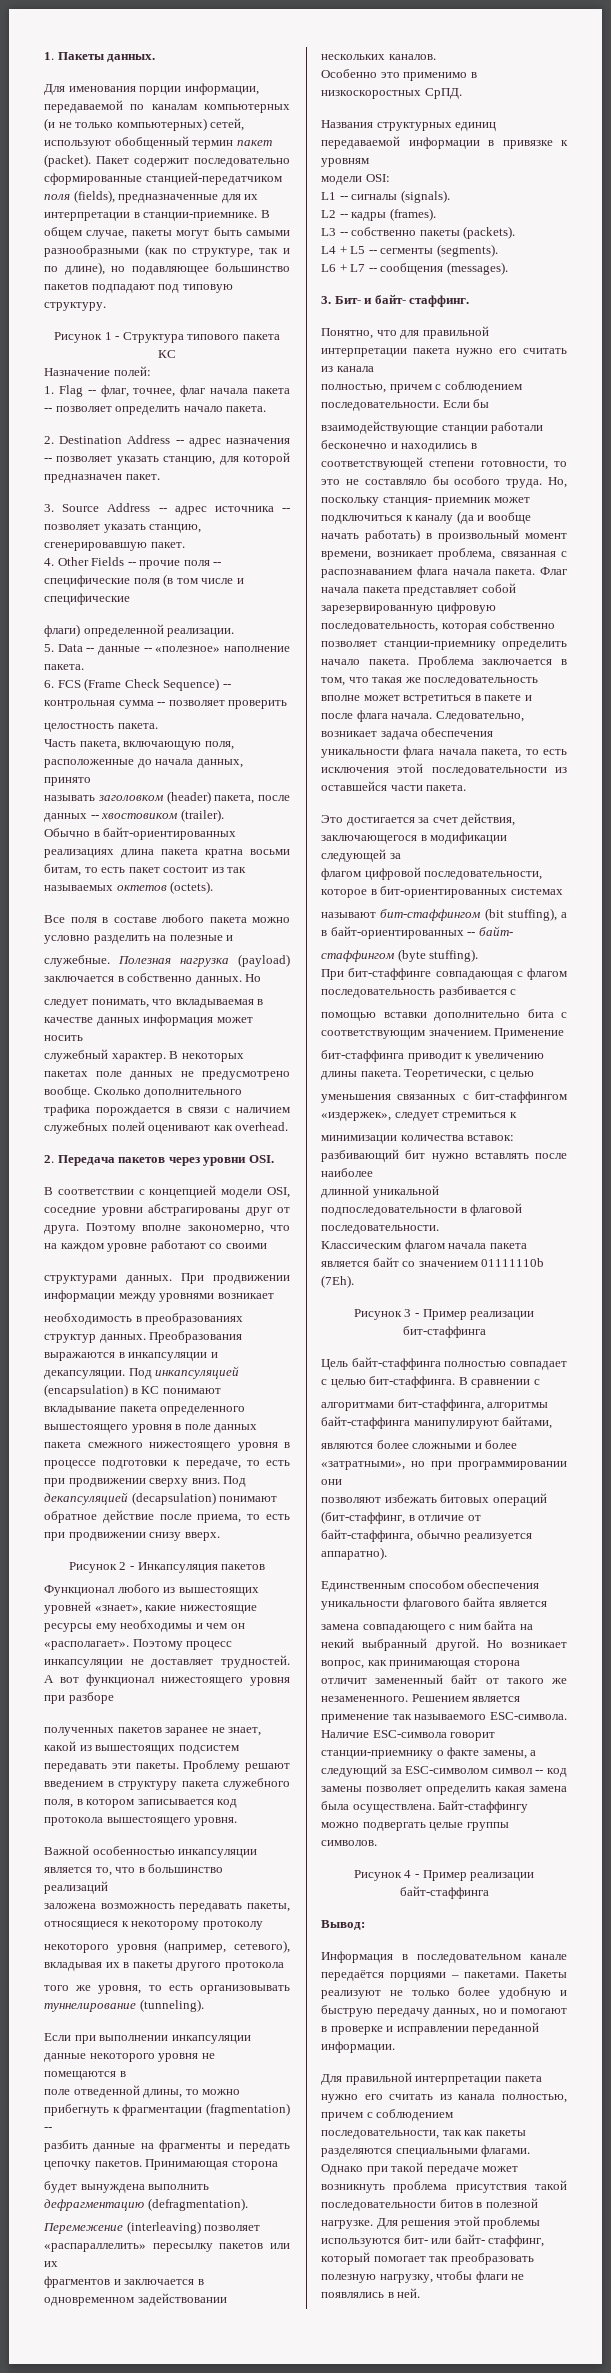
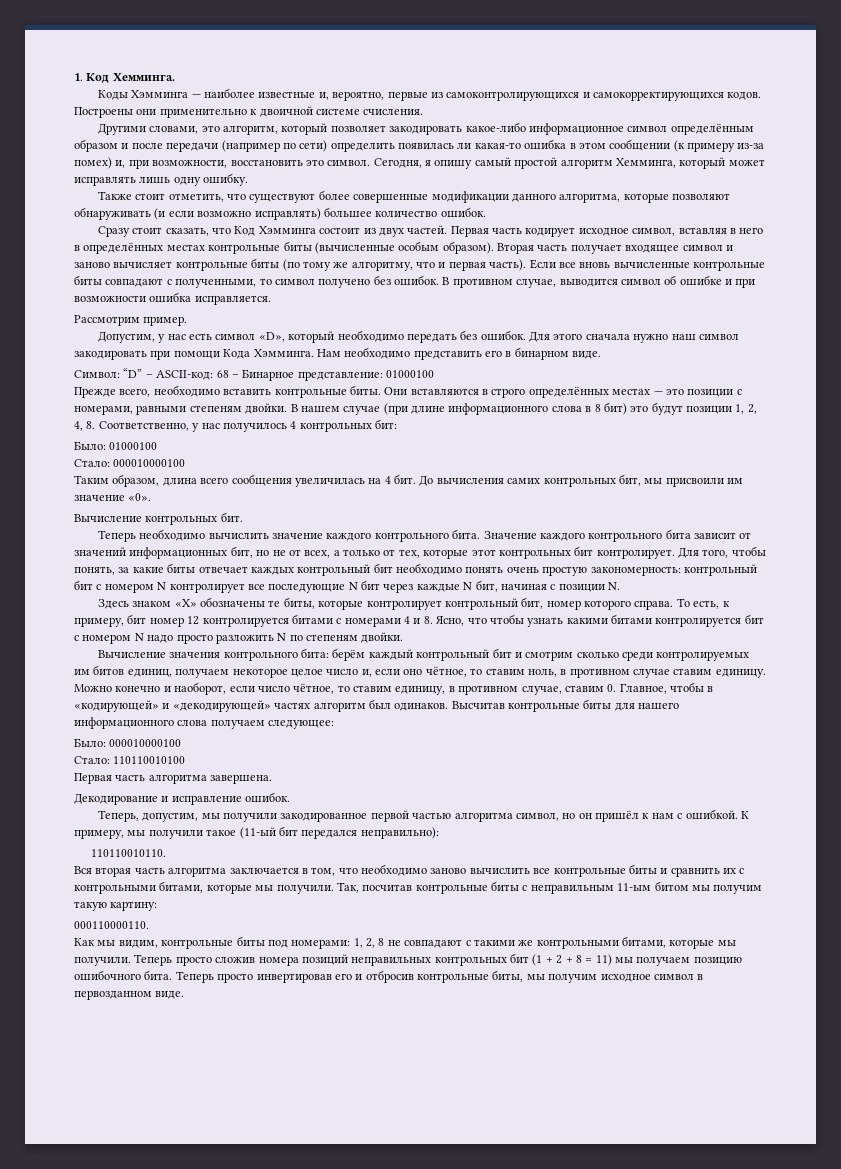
- 1. Пакеты данных.
- Для именования порции информации, передаваемой по каналам компьютерных (и не только компьютерных) сетей, используют обобщенный термин пакет (packet). Пакет содержит последовательно сформированные станцией-передатчиком поля (fields), предназначенные для их интерпретации в станции-приемнике. В общем случае, пакеты могут быть самыми разнообразными (как по структуре, так и по длине), но подавляющее большинство пакетов подпадают под типовую структуру.
- Рисунок 1 - Структура типового пакета КС
- Назначение полей:
- 1. Flag -- флаг, точнее, флаг начала пакета -- позволяет определить начало пакета.
- 2. Destination Address -- адрес назначения -- позволяет указать станцию, для которой предназначен пакет.
- 3. Source Address -- адрес источника -- позволяет указать станцию, сгенерировавшую пакет.
- 4. Other Fields -- прочие поля -- специфические поля (в том числе и специфические
- флаги) определенной реализации.
- 5. Data -- данные -- «полезное» наполнение пакета.
- 6. FCS (Frame Check Sequence) -- контрольная сумма -- позволяет проверить
- целостность пакета.
- Часть пакета, включающую поля, расположенные до начала данных, принято
- называть заголовком (header) пакета, после данных -- хвостовиком (trailer).
- Обычно в байт-ориентированных реализациях длина пакета кратна восьми битам, то есть пакет состоит из так называемых октетов (octets).
- Все поля в составе любого пакета можно условно разделить на полезные и
- служебные. Полезная нагрузка (payload) заключается в собственно данных. Но
- следует понимать, что вкладываемая в качестве данных информация может носить
- служебный характер. В некоторых пакетах поле данных не предусмотрено вообще. Сколько дополнительного трафика порождается в связи с наличием служебных полей оценивают как overhead.
- 2. Передача пакетов через уровни OSI.
- В соответствии с концепцией модели OSI, соседние уровни абстрагированы друг от друга. Поэтому вполне закономерно, что на каждом уровне работают со своими
- структурами данных. При продвижении информации между уровнями возникает
- необходимость в преобразованиях структур данных. Преобразования выражаются в инкапсуляции и декапсуляции. Под инкапсуляцией (encapsulation) в КС понимают вкладывание пакета определенного вышестоящего уровня в поле данных пакета смежного нижестоящего уровня в процессе подготовки к передаче, то есть при продвижении сверху вниз. Под декапсуляцией (decapsulation) понимают обратное действие после приема, то есть при продвижении снизу вверх.
- Рисунок 2 - Инкапсуляция пакетов
- Функционал любого из вышестоящих уровней «знает», какие нижестоящие ресурсы ему необходимы и чем он «располагает». Поэтому процесс инкапсуляции не доставляет трудностей. А вот функционал нижестоящего уровня при разборе
- полученных пакетов заранее не знает, какой из вышестоящих подсистем передавать эти пакеты. Проблему решают введением в структуру пакета служебного поля, в котором записывается код протокола вышестоящего уровня.
- Важной особенностью инкапсуляции является то, что в большинство реализаций
- заложена возможность передавать пакеты, относящиеся к некоторому протоколу
- некоторого уровня (например, сетевого), вкладывая их в пакеты другого протокола
- того же уровня, то есть организовывать туннелирование (tunneling).
- Если при выполнении инкапсуляции данные некоторого уровня не помещаются в
- поле отведенной длины, то можно прибегнуть к фрагментации (fragmentation) --
- разбить данные на фрагменты и передать цепочку пакетов. Принимающая сторона
- будет вынуждена выполнить дефрагментацию (defragmentation).
- Перемежение (interleaving) позволяет «распараллелить» пересылку пакетов или их
- фрагментов и заключается в одновременном задействовании нескольких каналов.
- Особенно это применимо в низкоскоростных СрПД.
- Названия структурных единиц передаваемой информации в привязке к уровням
- модели OSI:
- L1 -- сигналы (signals).
- L2 -- кадры (frames).
- L3 -- собственно пакеты (packets).
- L4 + L5 -- сегменты (segments).
- L6 + L7 -- сообщения (messages).
- 3. Бит- и байт- стаффинг.
- Понятно, что для правильной интерпретации пакета нужно его считать из канала
- полностью, причем с соблюдением последовательности. Если бы
- взаимодействующие станции работали бесконечно и находились в соответствующей степени готовности, то это не составляло бы особого труда. Но, поскольку станция- приемник может подключиться к каналу (да и вообще начать работать) в произвольный момент времени, возникает проблема, связанная с распознаванием флага начала пакета. Флаг начала пакета представляет собой зарезервированную цифровую последовательность, которая собственно позволяет станции-приемнику определить начало пакета. Проблема заключается в том, что такая же последовательность вполне может встретиться в пакете и после флага начала. Следовательно, возникает задача обеспечения уникальности флага начала пакета, то есть исключения этой последовательности из оставшейся части пакета.
- Это достигается за счет действия, заключающегося в модификации следующей за
- флагом цифровой последовательности, которое в бит-ориентированных системах
- называют бит-стаффингом (bit stuffing), а в байт-ориентированных -- байт-
- стаффингом (byte stuffing).
- При бит-стаффинге совпадающая с флагом последовательность разбивается с
- помощью вставки дополнительно бита с соответствующим значением. Применение
- бит-стаффинга приводит к увеличению длины пакета. Теоретически, с целью
- уменьшения связанных с бит-стаффингом «издержек», следует стремиться к
- минимизации количества вставок: разбивающий бит нужно вставлять после наиболее
- длинной уникальной подпоследовательности в флаговой последовательности.
- Классическим флагом начала пакета является байт со значением 01111110b (7Eh).
- Рисунок 3 - Пример реализации бит-стаффинга
- Цель байт-стаффинга полностью совпадает с целью бит-стаффинга. В сравнении с
- алгоритмами бит-стаффинга, алгоритмы байт-стаффинга манипулируют байтами,
- являются более сложными и более «затратными», но при программировании они
- позволяют избежать битовых операций (бит-стаффинг, в отличие от байт-стаффинга, обычно реализуется аппаратно).
- Единственным способом обеспечения уникальности флагового байта является
- замена совпадающего с ним байта на некий выбранный другой. Но возникает вопрос, как принимающая сторона отличит замененный байт от такого же незамененного. Решением является применение так называемого ESC-символа. Наличие ESC-символа говорит станции-приемнику о факте замены, а следующий за ESC-символом символ -- код замены позволяет определить какая замена была осуществлена. Байт-стаффингу можно подвергать целые группы символов.
- Рисунок 4 - Пример реализации байт-стаффинга
- Вывод:
- Информация в последовательном канале передаётся порциями – пакетами. Пакеты реализуют не только более удобную и быструю передачу данных, но и помогают в проверке и исправлении переданной информации.
- Для правильной интерпретации пакета нужно его считать из канала полностью, причем с соблюдением последовательности, так как пакеты разделяются специальными флагами. Однако при такой передаче может возникнуть проблема присутствия такой последовательности битов в полезной нагрузке. Для решения этой проблемы используются бит- или байт- стаффинг, который помогает так преобразовать полезную нагрузку, чтобы флаги не появлялись в ней.
+ 1. Код Хемминга.
+ Коды Хэмминга — наиболее известные и, вероятно, первые из самоконтролирующихся и самокорректирующихся кодов. Построены они применительно к двоичной системе счисления.
+ Другими словами, это алгоритм, который позволяет закодировать какое-либо информационное символ определённым образом и после передачи (например по сети) определить появилась ли какая-то ошибка в этом сообщении (к примеру из-за помех) и, при возможности, восстановить это символ. Сегодня, я опишу самый простой алгоритм Хемминга, который может исправлять лишь одну ошибку.
+ Также стоит отметить, что существуют более совершенные модификации данного алгоритма, которые позволяют обнаруживать (и если возможно исправлять) большее количество ошибок.
+ Сразу стоит сказать, что Код Хэмминга состоит из двух частей. Первая часть кодирует исходное символ, вставляя в него в определённых местах контрольные биты (вычисленные особым образом). Вторая часть получает входящее символ и заново вычисляет контрольные биты (по тому же алгоритму, что и первая часть). Если все вновь вычисленные контрольные биты совпадают с полученными, то символ получено без ошибок. В противном случае, выводится символ об ошибке и при возможности ошибка исправляется.
+ Рассмотрим пример.
+ Допустим, у нас есть символ «D», который необходимо передать без ошибок. Для этого сначала нужно наш символ закодировать при помощи Кода Хэмминга. Нам необходимо представить его в бинарном виде.
+ Символ: “D” – ASCII-код: 68 – Бинарное представление: 01000100
+ Прежде всего, необходимо вставить контрольные биты. Они вставляются в строго определённых местах — это позиции с номерами, равными степеням двойки. В нашем случае (при длине информационного слова в 8 бит) это будут позиции 1, 2, 4, 8. Соответственно, у нас получилось 4 контрольных бит:
+ Было: 01000100
+ Стало: 000010000100
+ Таким образом, длина всего сообщения увеличилась на 4 бит. До вычисления самих контрольных бит, мы присвоили им значение «0».
+ Вычисление контрольных бит.
+ Теперь необходимо вычислить значение каждого контрольного бита. Значение каждого контрольного бита зависит от значений информационных бит, но не от всех, а только от тех, которые этот контрольных бит контролирует. Для того, чтобы понять, за какие биты отвечает каждых контрольный бит необходимо понять очень простую закономерность: контрольный бит с номером N контролирует все последующие N бит через каждые N бит, начиная с позиции N.
+ Здесь знаком «X» обозначены те биты, которые контролирует контрольный бит, номер которого справа. То есть, к примеру, бит номер 12 контролируется битами с номерами 4 и 8. Ясно, что чтобы узнать какими битами контролируется бит с номером N надо просто разложить N по степеням двойки.
+ Вычисление значения контрольного бита: берём каждый контрольный бит и смотрим сколько среди контролируемых им битов единиц, получаем некоторое целое число и, если оно чётное, то ставим ноль, в противном случае ставим единицу. Можно конечно и наоборот, если число чётное, то ставим единицу, в противном случае, ставим 0. Главное, чтобы в «кодирующей» и «декодирующей» частях алгоритм был одинаков. Высчитав контрольные биты для нашего информационного слова получаем следующее:
+ Было: 000010000100
+ Стало: 110110010100
+ Первая часть алгоритма завершена.
+ Декодирование и исправление ошибок.
+ Теперь, допустим, мы получили закодированное первой частью алгоритма символ, но он пришёл к нам с ошибкой. К примеру, мы получили такое (11-ый бит передался неправильно):
+ 110110010110.
+ Вся вторая часть алгоритма заключается в том, что необходимо заново вычислить все контрольные биты и сравнить их с контрольными битами, которые мы получили. Так, посчитав контрольные биты с неправильным 11-ым битом мы получим такую картину:
+ 000110000110.
+ Как мы видим, контрольные биты под номерами: 1, 2, 8 не совпадают с такими же контрольными битами, которые мы получили. Теперь просто сложив номера позиций неправильных контрольных бит (1 + 2 + 8 = 11) мы получаем позицию ошибочного бита. Теперь просто инвертировав его и отбросив контрольные биты, мы получим исходное символ в первозданном виде.

